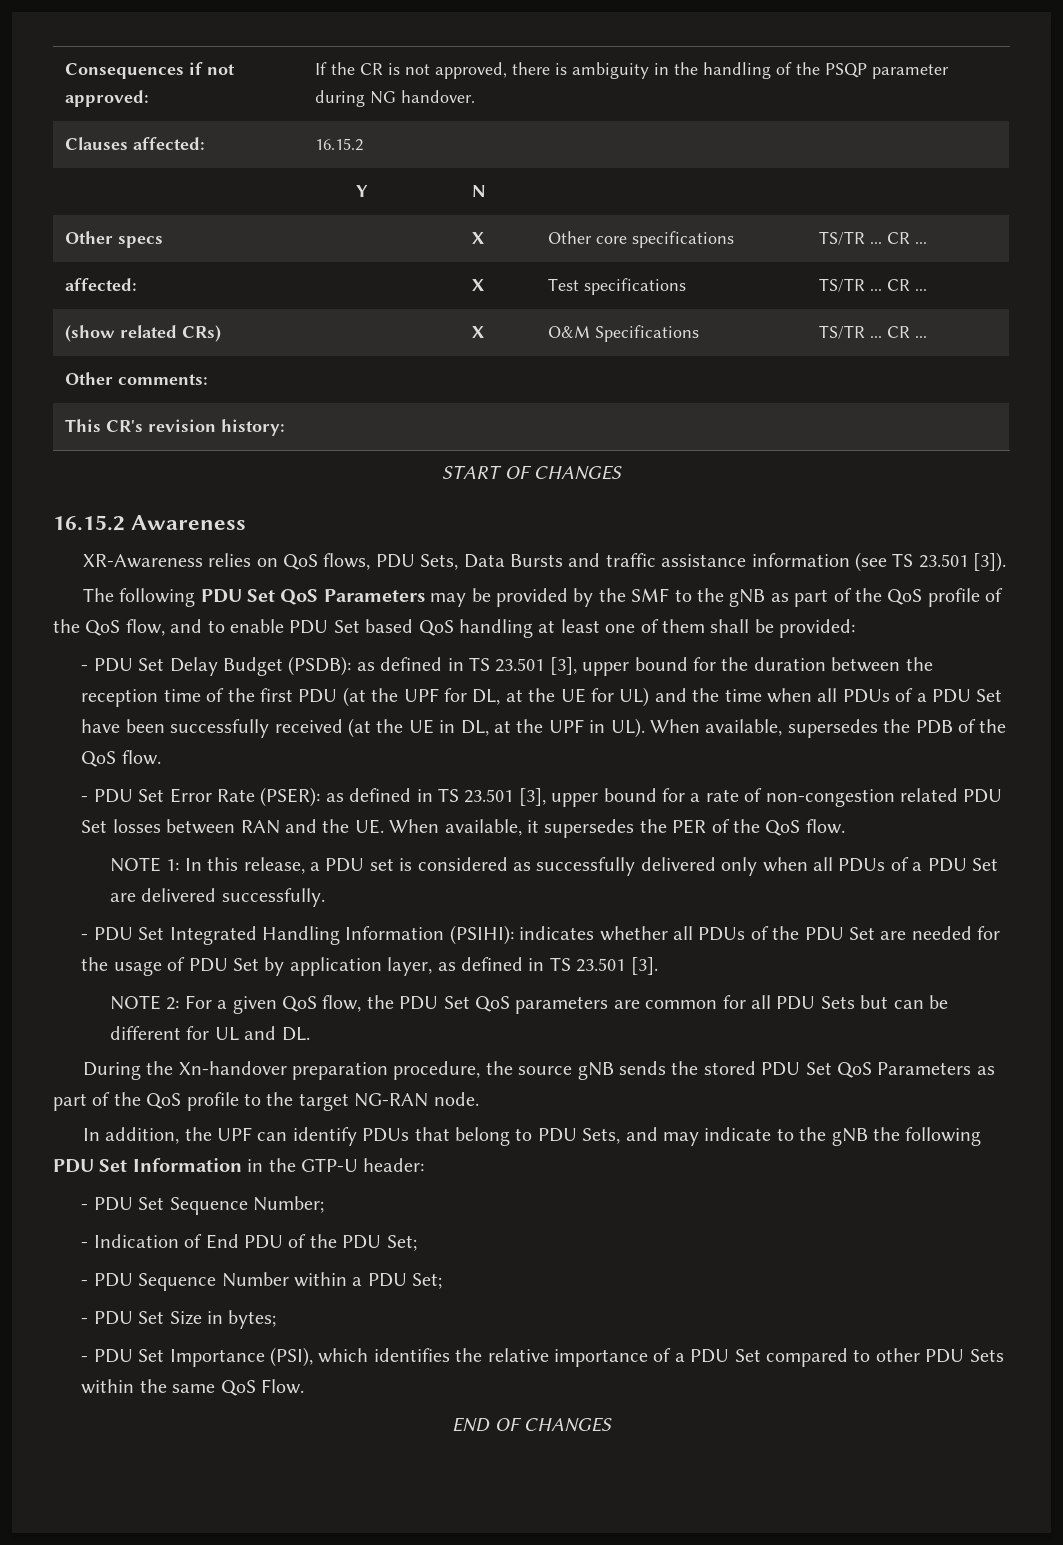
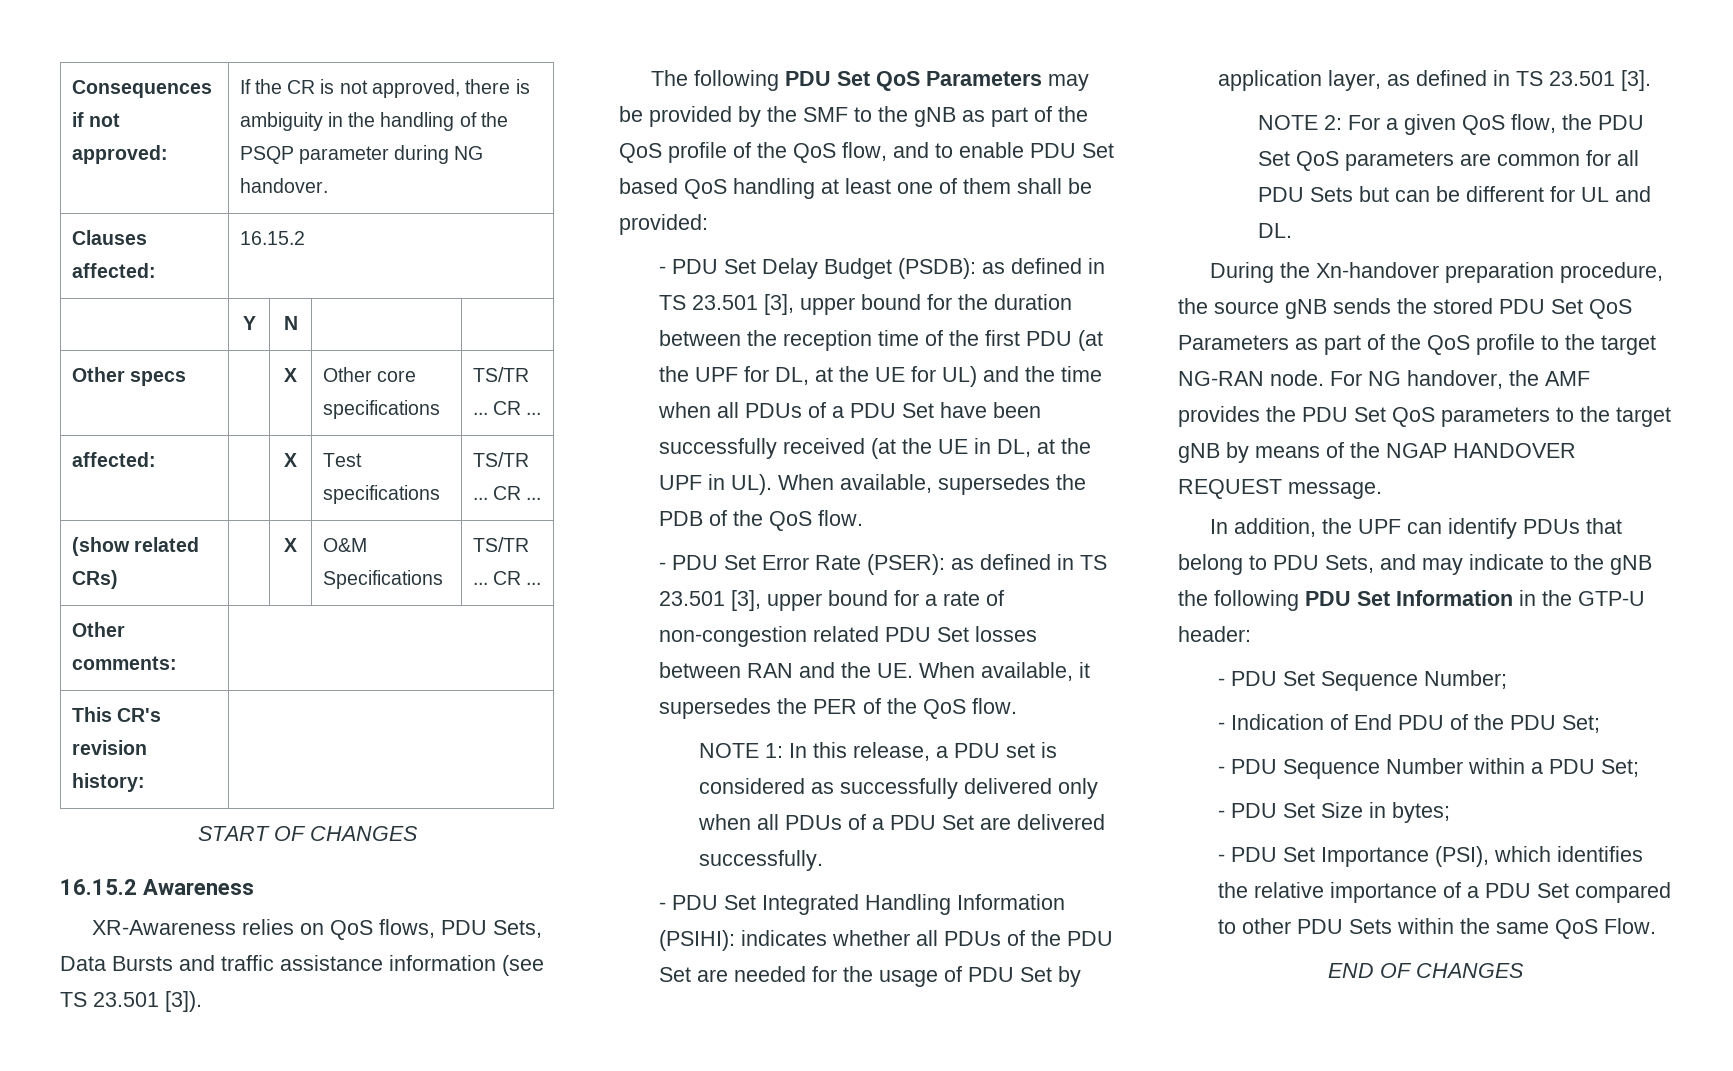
+ For NG handover, the AMF provides the PDU Set QoS parameters to the target gNB by means of the NGAP HANDOVER REQUEST message.

